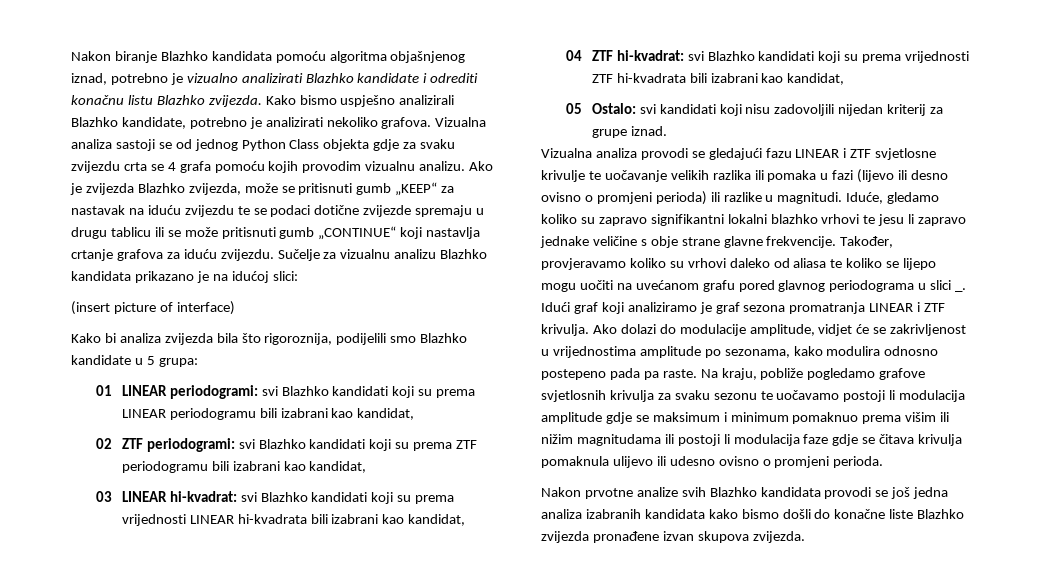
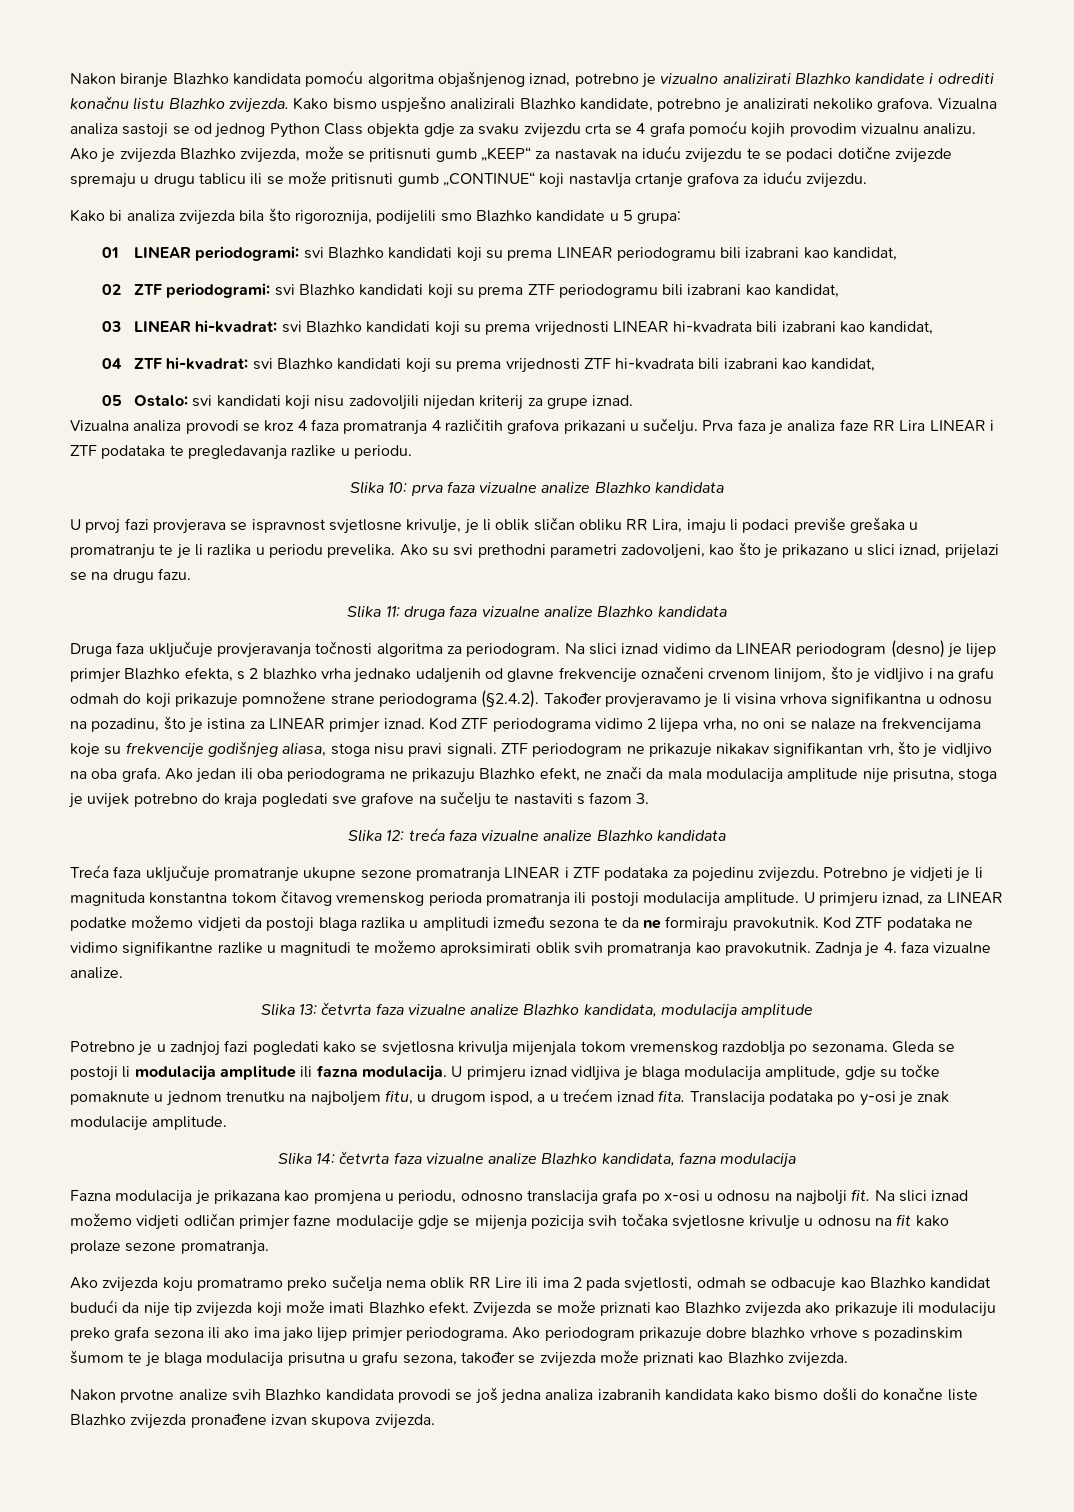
- Sučelje za vizualnu analizu Blazhko kandidata prikazano je na idućoj slici:
- (insert picture of interface)
- Vizualna analiza provodi se gledajući fazu LINEAR i ZTF svjetlosne krivulje te uočavanje velikih razlika ili pomaka u fazi (lijevo ili desno ovisno o promjeni perioda) ili razlike u magnitudi. Iduće, gledamo koliko su zapravo signifikantni lokalni blazhko vrhovi te jesu li zapravo jednake veličine s obje strane glavne frekvencije. Također, provjeravamo koliko su vrhovi daleko od aliasa te koliko se lijepo mogu uočiti na uvećanom grafu pored glavnog periodograma u slici _. Idući graf koji analiziramo je graf sezona promatranja LINEAR i ZTF krivulja. Ako dolazi do modulacije amplitude, vidjet će se zakrivljenost u vrijednostima amplitude po sezonama, kako modulira odnosno postepeno pada pa raste. Na kraju, pobliže pogledamo grafove svjetlosnih krivulja za svaku sezonu te uočavamo postoji li modulacija amplitude gdje se maksimum i minimum pomaknuo prema višim ili nižim magnitudama ili postoji li modulacija faze gdje se čitava krivulja pomaknula ulijevo ili udesno ovisno o promjeni perioda.
+ Vizualna analiza provodi se kroz 4 faza promatranja 4 različitih grafova prikazani u sučelju. Prva faza je analiza faze RR Lira LINEAR i ZTF podataka te pregledavanja razlike u periodu.
+ Slika 10: prva faza vizualne analize Blazhko kandidata
+ U prvoj fazi provjerava se ispravnost svjetlosne krivulje, je li oblik sličan obliku RR Lira, imaju li podaci previše grešaka u promatranju te je li razlika u periodu prevelika. Ako su svi prethodni parametri zadovoljeni, kao što je prikazano u slici iznad, prijelazi se na drugu fazu.
+ Slika 11: druga faza vizualne analize Blazhko kandidata
+ Druga faza uključuje provjeravanja točnosti algoritma za periodogram. Na slici iznad vidimo da LINEAR periodogram (desno) je lijep primjer Blazhko efekta, s 2 blazhko vrha jednako udaljenih od glavne frekvencije označeni crvenom linijom, što je vidljivo i na grafu odmah do koji prikazuje pomnožene strane periodograma (§2.4.2). Također provjeravamo je li visina vrhova signifikantna u odnosu na pozadinu, što je istina za LINEAR primjer iznad. Kod ZTF periodograma vidimo 2 lijepa vrha, no oni se nalaze na frekvencijama koje su frekvencije godišnjeg aliasa, stoga nisu pravi signali. ZTF periodogram ne prikazuje nikakav signifikantan vrh, što je vidljivo na oba grafa. Ako jedan ili oba periodograma ne prikazuju Blazhko efekt, ne znači da mala modulacija amplitude nije prisutna, stoga je uvijek potrebno do kraja pogledati sve grafove na sučelju te nastaviti s fazom 3.
+ Slika 12: treća faza vizualne analize Blazhko kandidata
+ Treća faza uključuje promatranje ukupne sezone promatranja LINEAR i ZTF podataka za pojedinu zvijezdu. Potrebno je vidjeti je li magnituda konstantna tokom čitavog vremenskog perioda promatranja ili postoji modulacija amplitude. U primjeru iznad, za LINEAR podatke možemo vidjeti da postoji blaga razlika u amplitudi između sezona te da ne formiraju pravokutnik. Kod ZTF podataka ne vidimo signifikantne razlike u magnitudi te možemo aproksimirati oblik svih promatranja kao pravokutnik. Zadnja je 4. faza vizualne analize.
+ Slika 13: četvrta faza vizualne analize Blazhko kandidata, modulacija amplitude
+ Potrebno je u zadnjoj fazi pogledati kako se svjetlosna krivulja mijenjala tokom vremenskog razdoblja po sezonama. Gleda se postoji li modulacija amplitude ili fazna modulacija. U primjeru iznad vidljiva je blaga modulacija amplitude, gdje su točke pomaknute u jednom trenutku na najboljem fitu, u drugom ispod, a u trećem iznad fita. Translacija podataka po y-osi je znak modulacije amplitude.
+ Slika 14: četvrta faza vizualne analize Blazhko kandidata, fazna modulacija
+ Fazna modulacija je prikazana kao promjena u periodu, odnosno translacija grafa po x-osi u odnosu na najbolji fit. Na slici iznad možemo vidjeti odličan primjer fazne modulacije gdje se mijenja pozicija svih točaka svjetlosne krivulje u odnosu na fit kako prolaze sezone promatranja.
+ Ako zvijezda koju promatramo preko sučelja nema oblik RR Lire ili ima 2 pada svjetlosti, odmah se odbacuje kao Blazhko kandidat budući da nije tip zvijezda koji može imati Blazhko efekt. Zvijezda se može priznati kao Blazhko zvijezda ako prikazuje ili modulaciju preko grafa sezona ili ako ima jako lijep primjer periodograma. Ako periodogram prikazuje dobre blazhko vrhove s pozadinskim šumom te je blaga modulacija prisutna u grafu sezona, također se zvijezda može priznati kao Blazhko zvijezda.

